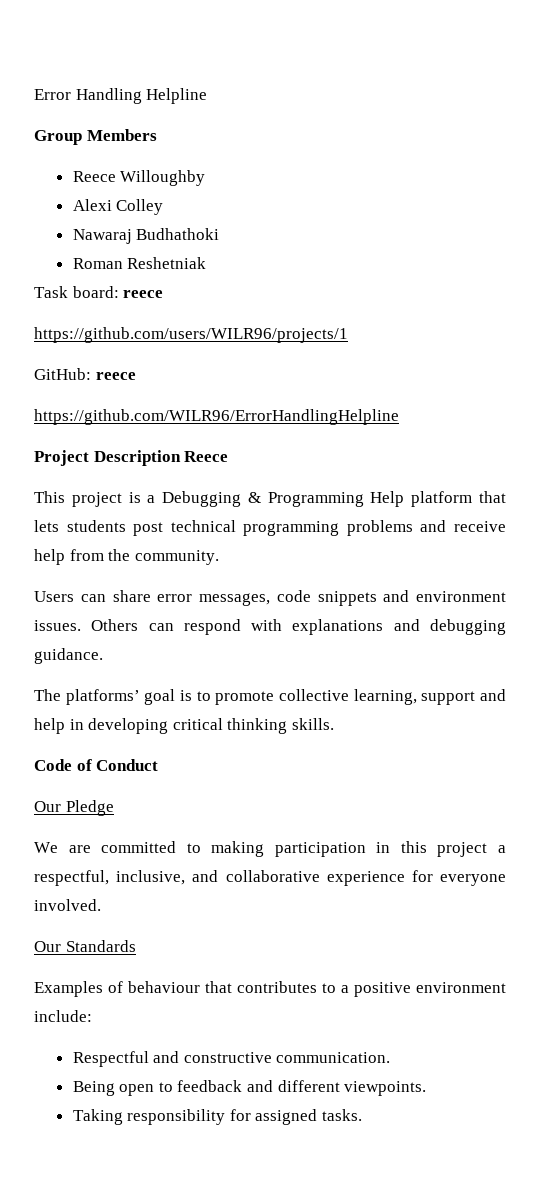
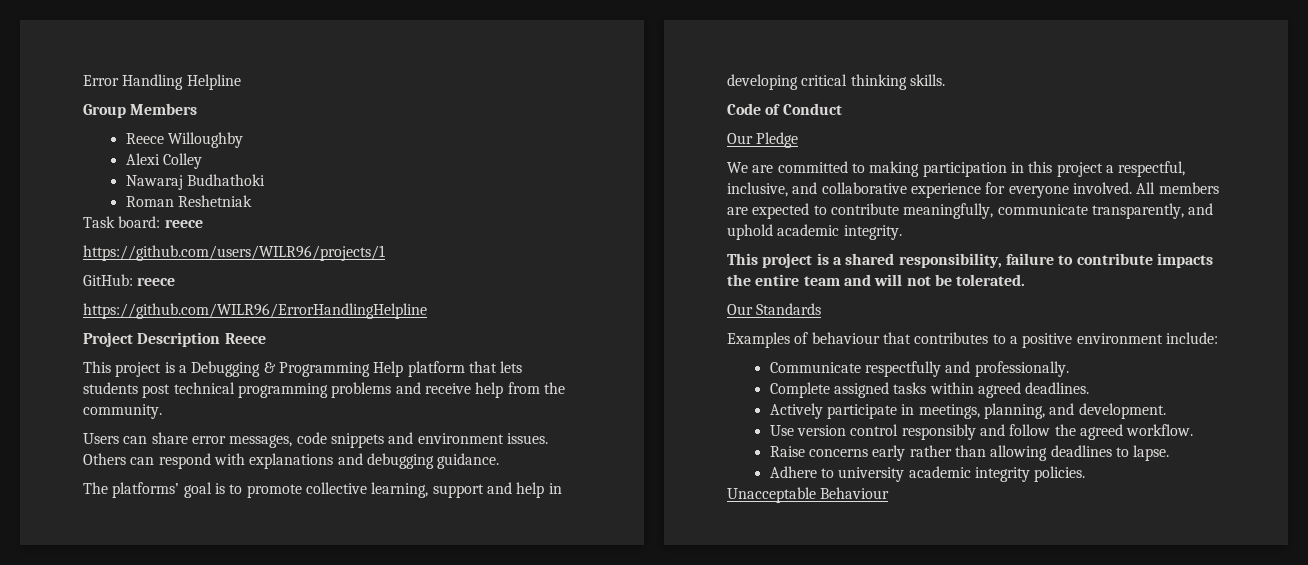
+ All members are expected to contribute meaningfully, communicate transparently, and uphold academic integrity.
+ This project is a shared responsibility, failure to contribute impacts the entire team and will not be tolerated.
- Respectful and constructive communication.
- Being open to feedback and different viewpoints.
- Taking responsibility for assigned tasks.
+ Communicate respectfully and professionally.
+ Complete assigned tasks within agreed deadlines.
+ Actively participate in meetings, planning, and development.
+ Use version control responsibly and follow the agreed workflow.
+ Raise concerns early rather than allowing deadlines to lapse.
+ Adhere to university academic integrity policies.
+ Unacceptable Behaviour

